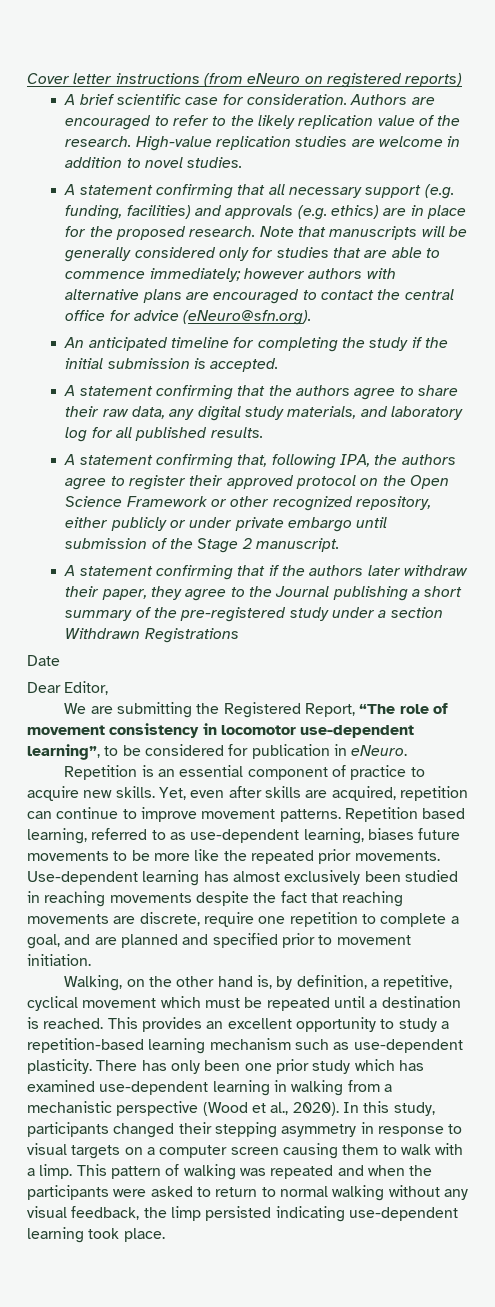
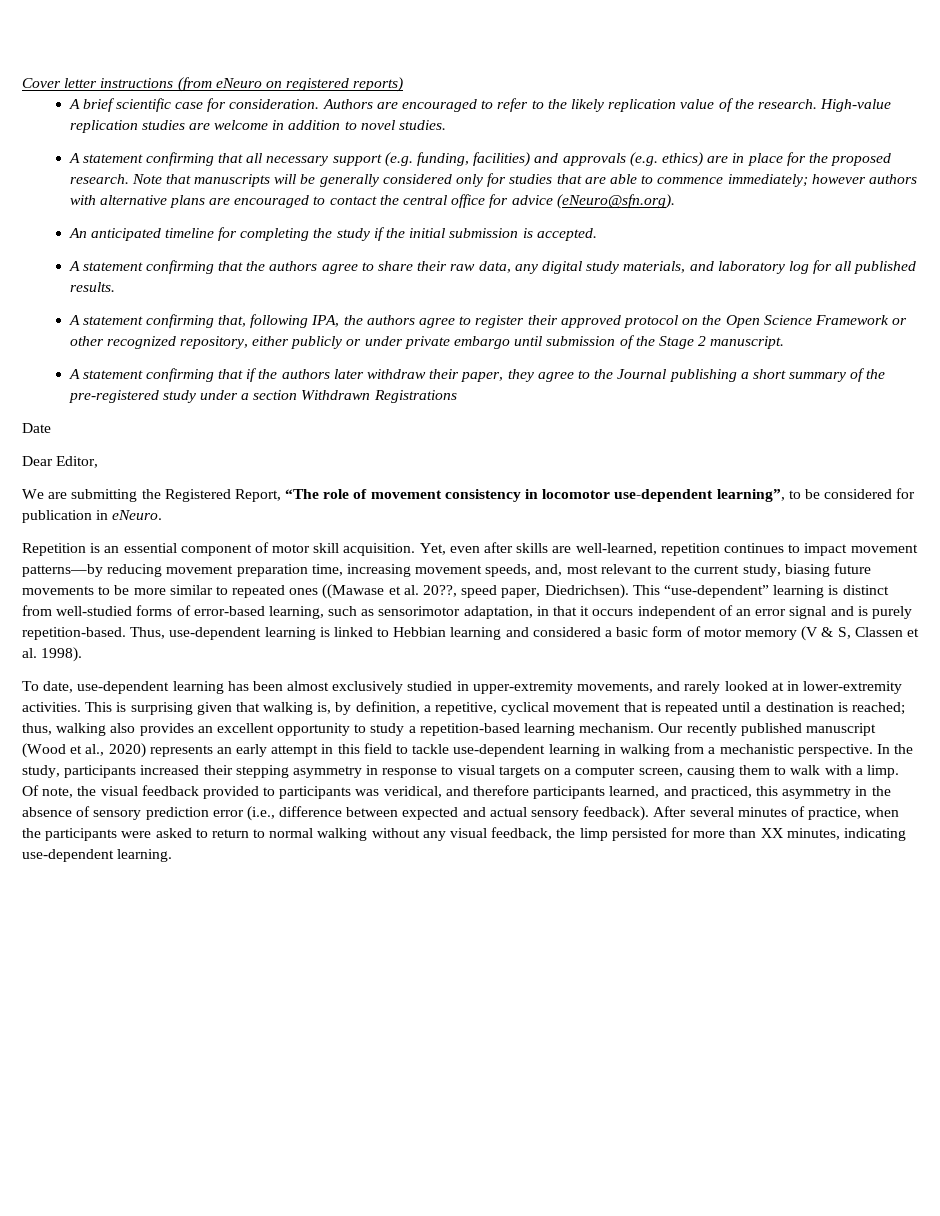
- Repetition is an essential component of practice to acquire new skills.
+ Repetition is an essential component of motor skill acquisition.
- Yet, even after skills are acquired, repetition can continue to improve movement patterns. Repetition based learning, referred to as use-dependent learning, biases future movements to be more like the repeated prior movements. Use-dependent learning has almost exclusively been studied in reaching movements despite the fact that reaching movements are discrete, require one repetition to complete a goal, and are planned and specified prior to movement initiation.
- Walking, on the other hand is, by definition, a repetitive, cyclical movement which must be repeated until a destination is reached. This provides an excellent opportunity to study a repetition-based learning mechanism such as use-dependent plasticity. There has only been one prior study which has examined use-dependent learning in walking from a mechanistic perspective (Wood et al., 2020). In this study, participants changed their stepping asymmetry in response to visual targets on a computer screen causing them to walk with a limp.
+ Yet, even after skills are well-learned, repetition continues to impact movement patterns—by reducing movement preparation time, increasing movement speeds, and, most relevant to the current study, biasing future movements to be more similar to repeated ones ((Mawase et al. 20??, speed paper, Diedrichsen). This “use-dependent” learning is distinct from well-studied forms of error-based learning, such as sensorimotor adaptation, in that it occurs independent of an error signal and is purely repetition-based. Thus, use-dependent learning is linked to Hebbian learning and considered a basic form of motor memory (V & S, Classen et al. 1998).
+ To date, use-dependent learning has been almost exclusively studied in upper-extremity movements, and rarely looked at in lower-extremity activities. This is surprising given that walking is, by definition, a repetitive, cyclical movement that is repeated until a destination is reached; thus, walking also provides an excellent opportunity to study a repetition-based learning mechanism. Our recently published manuscript (Wood et al., 2020) represents an early attempt in this field to tackle use-dependent learning in walking from a mechanistic perspective. In the study, participants increased their stepping asymmetry in response to visual targets on a computer screen, causing them to walk with a limp.
- This pattern of walking was repeated and when the participants were asked to return to normal walking without any visual feedback, the limp persisted indicating use-dependent learning took place.
+ Of note, the visual feedback provided to participants was veridical, and therefore participants learned, and practiced, this asymmetry in the absence of sensory prediction error (i.e., difference between expected and actual sensory feedback). After several minutes of practice, when the participants were asked to return to normal walking without any visual feedback, the limp persisted for more than XX minutes, indicating use-dependent learning.

